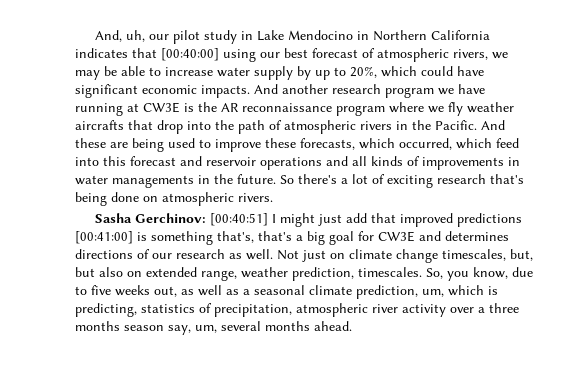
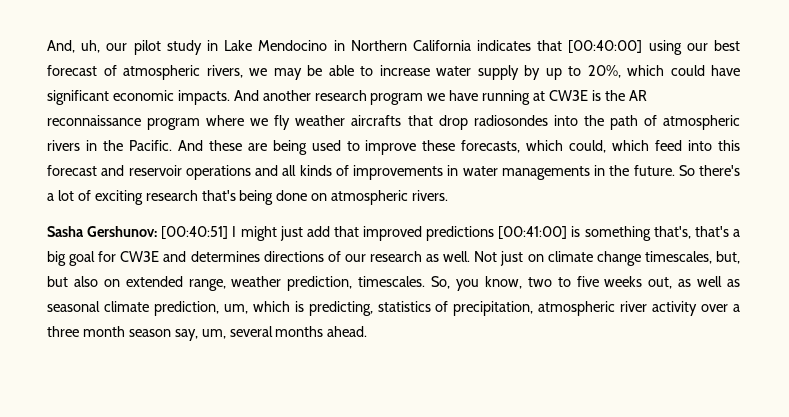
- And another research program we have running at CW3E is the AR reconnaissance program where we fly weather aircrafts that drop into the path of atmospheric rivers in the Pacific.
+ And another research program we have running at CW3E is the AR reconnaissance program where we fly weather aircrafts that drop radiosondes into the path of atmospheric rivers in the Pacific.
- And these are being used to improve these forecasts, which occurred, which feed into this forecast and reservoir operations and all kinds of improvements in water managements in the future.
+ And these are being used to improve these forecasts, which could, which feed into this forecast and reservoir operations and all kinds of improvements in water managements in the future.
- Sasha Gerchinov: [00:40:51] I might just add that improved predictions [00:41:00] is something that's, that's a big goal for CW3E and determines directions of our research as well.
+ Sasha Gershunov: [00:40:51] I might just add that improved predictions [00:41:00] is something that's, that's a big goal for CW3E and determines directions of our research as well.
- So, you know, due to five weeks out, as well as a seasonal climate prediction, um, which is predicting, statistics of precipitation, atmospheric river activity over a three months season say, um, several months ahead.
+ So, you know, two to five weeks out, as well as seasonal climate prediction, um, which is predicting, statistics of precipitation, atmospheric river activity over a three month season say, um, several months ahead.

